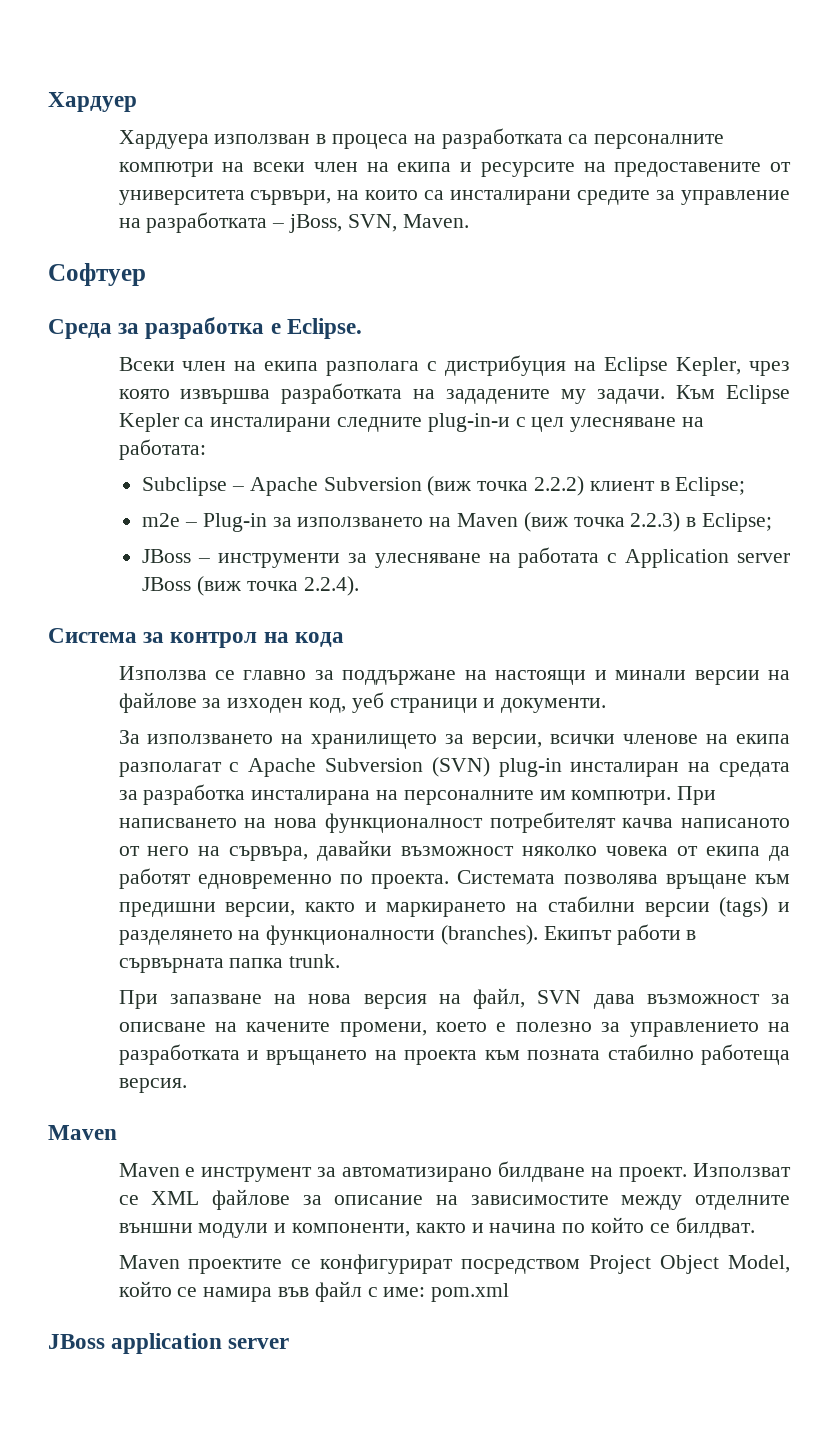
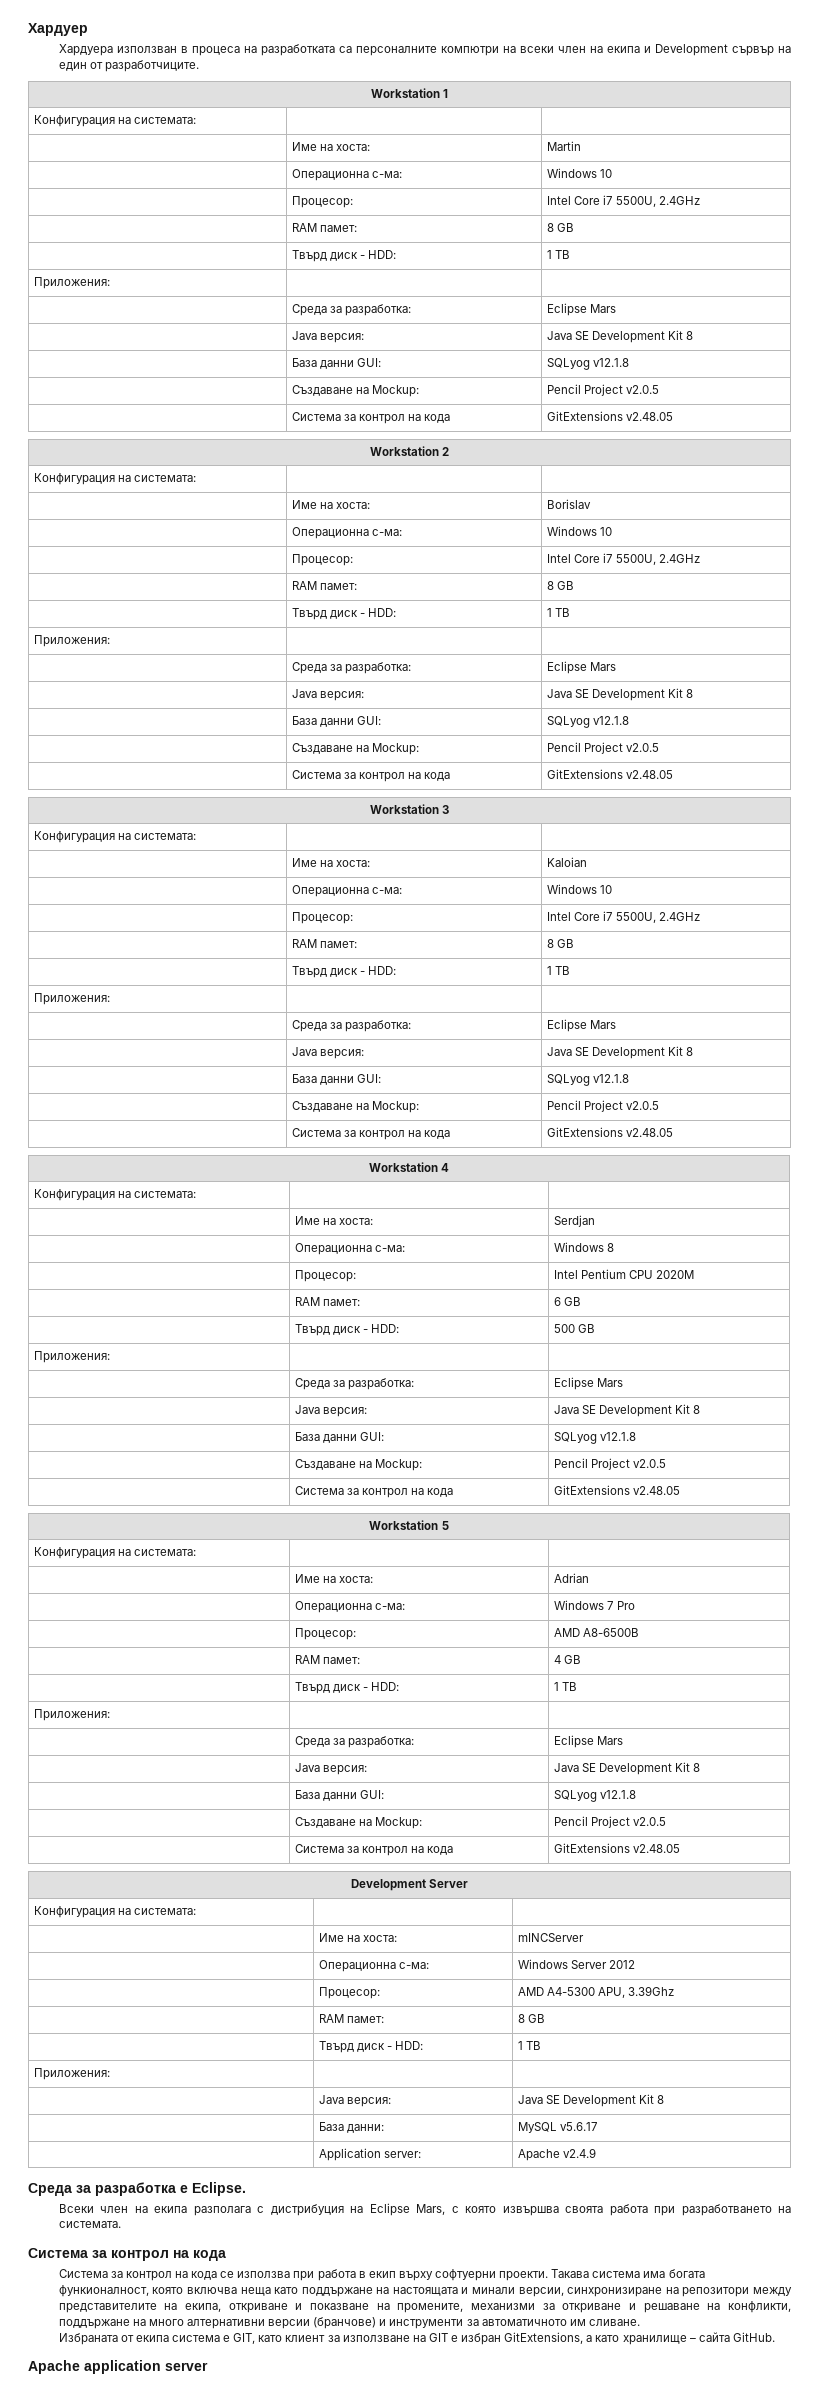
- Хардуера използван в процеса на разработката са персоналните компютри на всеки член на екипа и ресурсите на предоставените от университета сървъри, на които са инсталирани средите за управление на разработката – jBoss, SVN, Maven.
- Софтуер
+ Хардуера използван в процеса на разработката са персоналните компютри на всеки член на екипа и Development сървър на един от разработчиците.
+ Workstation 1
+ Конфигурация на системата: | |
+ | Име на хоста: | Martin
+ | Операционна с-ма: | Windows 10
+ | Процесор: | Intel Core i7 5500U, 2.4GHz
+ | RAM памет: | 8 GB
+ | Твърд диск - HDD: | 1 TB
+ Приложения: | |
+ | Среда за разработка: | Eclipse Mars
+ | Java версия: | Java SE Development Kit 8
+ | База данни GUI: | SQLyog v12.1.8
+ | Създаване на Mockup: | Pencil Project v2.0.5
+ | Система за контрол на кода | GitExtensions v2.48.05
+ Workstation 2
+ Конфигурация на системата: | |
+ | Име на хоста: | Borislav
+ | Операционна с-ма: | Windows 10
+ | Процесор: | Intel Core i7 5500U, 2.4GHz
+ | RAM памет: | 8 GB
+ | Твърд диск - HDD: | 1 TB
+ Приложения: | |
+ | Среда за разработка: | Eclipse Mars
+ | Java версия: | Java SE Development Kit 8
+ | База данни GUI: | SQLyog v12.1.8
+ | Създаване на Mockup: | Pencil Project v2.0.5
+ | Система за контрол на кода | GitExtensions v2.48.05
+ Workstation 3
+ Конфигурация на системата: | |
+ | Име на хоста: | Kaloian
+ | Операционна с-ма: | Windows 10
+ | Процесор: | Intel Core i7 5500U, 2.4GHz
+ | RAM памет: | 8 GB
+ | Твърд диск - HDD: | 1 TB
+ Приложения: | |
+ | Среда за разработка: | Eclipse Mars
+ | Java версия: | Java SE Development Kit 8
+ | База данни GUI: | SQLyog v12.1.8
+ | Създаване на Mockup: | Pencil Project v2.0.5
+ | Система за контрол на кода | GitExtensions v2.48.05
+ Workstation 4
+ Конфигурация на системата: | |
+ | Име на хоста: | Serdjan
+ | Операционна с-ма: | Windows 8
+ | Процесор: | Intel Pentium CPU 2020M
+ | RAM памет: | 6 GB
+ | Твърд диск - HDD: | 500 GB
+ Приложения: | |
+ | Среда за разработка: | Eclipse Mars
+ | Java версия: | Java SE Development Kit 8
+ | База данни GUI: | SQLyog v12.1.8
+ | Създаване на Mockup: | Pencil Project v2.0.5
+ | Система за контрол на кода | GitExtensions v2.48.05
+ Workstation 5
+ Конфигурация на системата: | |
+ | Име на хоста: | Adrian
+ | Операционна с-ма: | Windows 7 Pro
+ | Процесор: | AMD A8-6500B
+ | RAM памет: | 4 GB
+ | Твърд диск - HDD: | 1 TB
+ Приложения: | |
+ | Среда за разработка: | Eclipse Mars
+ | Java версия: | Java SE Development Kit 8
+ | База данни GUI: | SQLyog v12.1.8
+ | Създаване на Mockup: | Pencil Project v2.0.5
+ | Система за контрол на кода | GitExtensions v2.48.05
+ Development Server
+ Конфигурация на системата: | |
+ | Име на хоста: | mINCServer
+ | Операционна с-ма: | Windows Server 2012
+ | Процесор: | AMD A4-5300 APU, 3.39Ghz
+ | RAM памет: | 8 GB
+ | Твърд диск - HDD: | 1 TB
+ Приложения: | |
+ | Java версия: | Java SE Development Kit 8
+ | База данни: | MySQL v5.6.17
+ | Application server: | Apache v2.4.9
- Всеки член на екипа разполага с дистрибуция на Eclipse Kepler, чрез която извършва разработката на зададените му задачи. Към Eclipse Kepler са инсталирани следните plug-in-и с цел улесняване на работата:
- Subclipse – Apache Subversion (виж точка 2.2.2) клиент в Eclipse;
- m2е – Plug-in за използването на Maven (виж точка 2.2.3) в Eclipse;
- JBoss – инструменти за улесняване на работата с Application server JBoss (виж точка 2.2.4).
+ Всеки член на екипа разполага с дистрибуция на Eclipse Mars, с която извършва своята работа при разработването на системата.
- Използва се главно за поддържане на настоящи и минали версии на файлове за изходен код, уеб страници и документи.
- За използването на хранилището за версии, всички членове на екипа разполагат с Apache Subversion (SVN) plug-in инсталиран на средата за разработка инсталирана на персоналните им компютри. При написването на нова функционалност потребителят качва написаното от него на сървъра, давайки възможност няколко човека от екипа да работят едновременно по проекта. Системата позволява връщане към предишни версии, както и маркирането на стабилни версии (tags) и разделянето на функционалности (branches). Екипът работи в сървърната папка trunk.
- При запазване на нова версия на файл, SVN дава възможност за описване на качените промени, което е полезно за управлението на разработката и връщането на проекта към позната стабилно работеща версия.
- Maven
- Maven е инструмент за автоматизирано билдване на проект. Използват се XML файлове за описание на зависимостите между отделните външни модули и компоненти, както и начина по който се билдват.
- Maven проектите се конфигурират посредством Project Object Model, който се намира във файл с име: pom.xml
- JBoss application server
+ Система за контрол на кода се използва при работа в екип върху софтуерни проекти. Такава система има богата функионалност, която включва неща като поддържане на настоящата и минали версии, синхронизиране на репозитори между представителите на екипа, откриване и показване на промените, механизми за откриване и решаване на конфликти, поддържане на много алтернативни версии (бранчове) и инструменти за автоматичното им сливане.
+ Избраната от екипа система е GIT, като клиент за използване на GIT е избран GitExtensions, а като хранилище – сайта GitHub.
+ Apache application server

